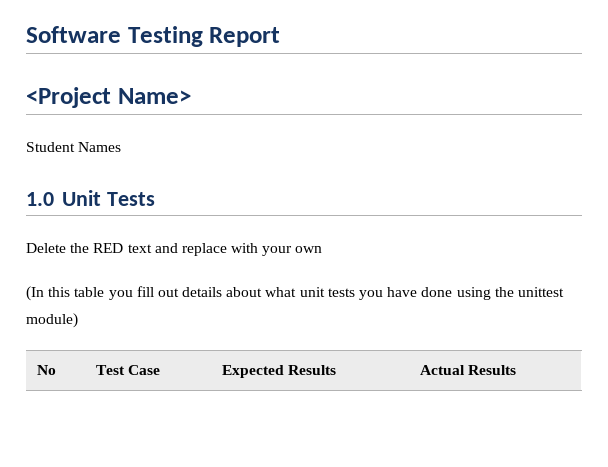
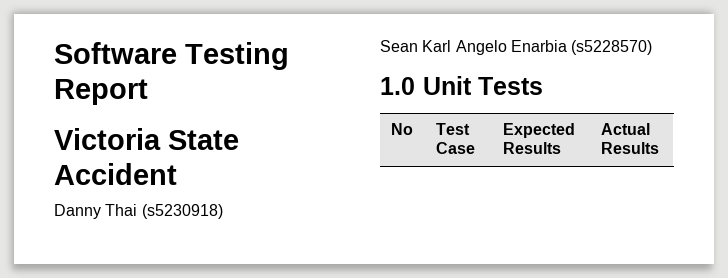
- <Project Name>
- Student Names
+ Victoria State Accident
+ Danny Thai (s5230918)
+ Sean Karl Angelo Enarbia (s5228570)
  1.0 Unit Tests
- Delete the RED text and replace with your own
- (In this table you fill out details about what unit tests you have done using the unittest module)

